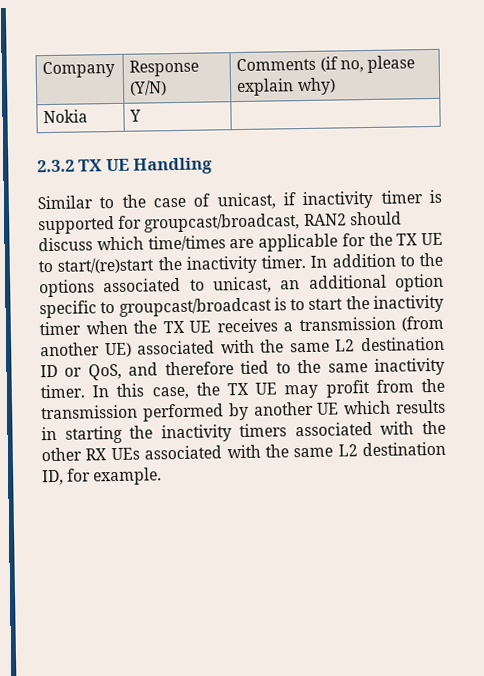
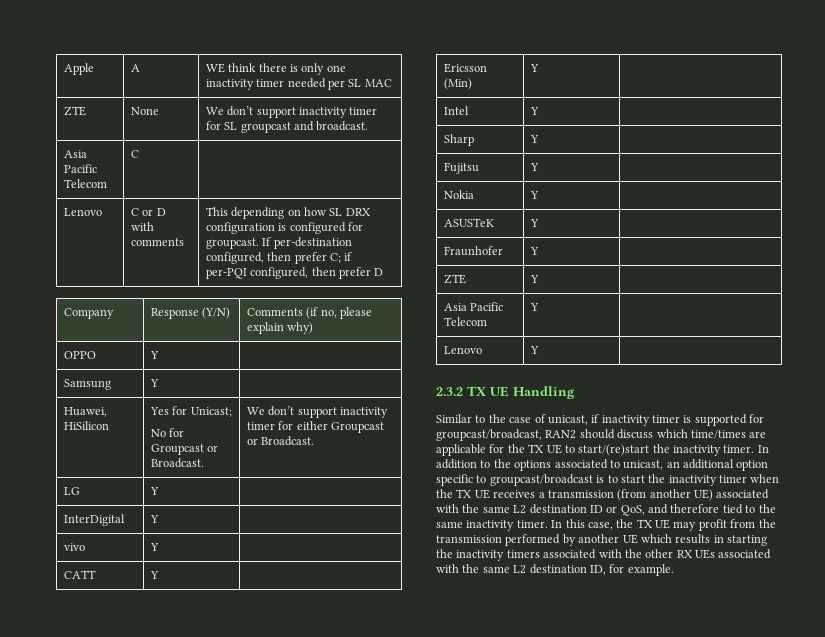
+ Apple | A | WE think there is only one inactivity timer needed per SL MAC
+ ZTE | None | We don’t support inactivity timer for SL groupcast and broadcast.
+ Asia Pacific Telecom | C |
+ Lenovo | C or D with comments | This depending on how SL DRX configuration is configured for groupcast. If per-destination configured, then prefer C; if per-PQI configured, then prefer D
+ OPPO | Y |
+ Samsung | Y |
+ Huawei, HiSilicon | Yes for Unicast;
+ No for Groupcast or Broadcast. | We don’t support inactivity timer for either Groupcast or Broadcast.
+ LG | Y |
+ InterDigital | Y |
+ vivo | Y |
+ CATT | Y |
+ Ericsson (Min) | Y |
+ Intel | Y |
+ Sharp | Y |
+ Fujitsu | Y |
  Nokia | Y |
+ ASUSTeK | Y |
+ Fraunhofer | Y |
+ ZTE | Y |
+ Asia Pacific Telecom | Y |
+ Lenovo | Y |

